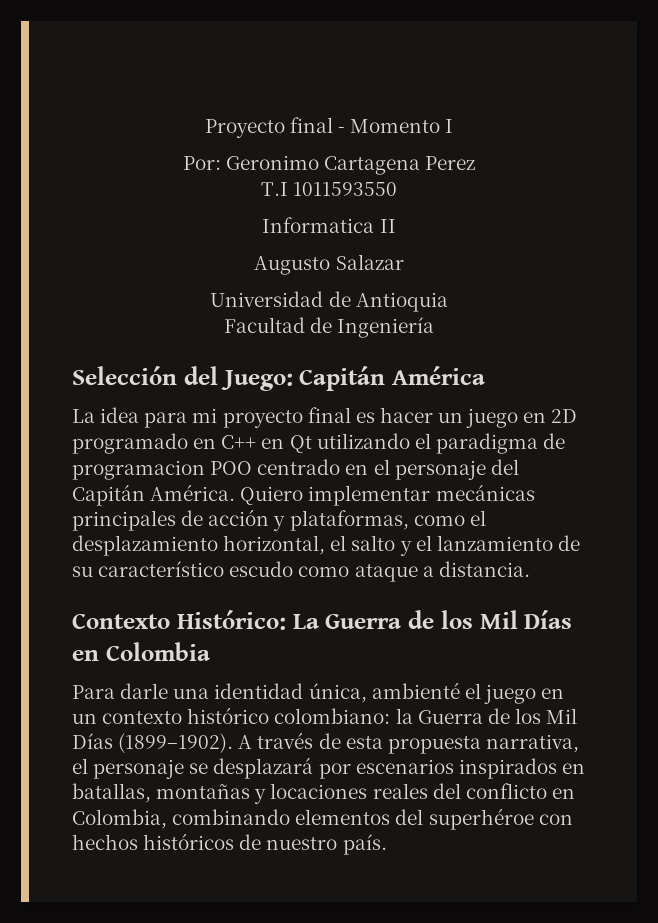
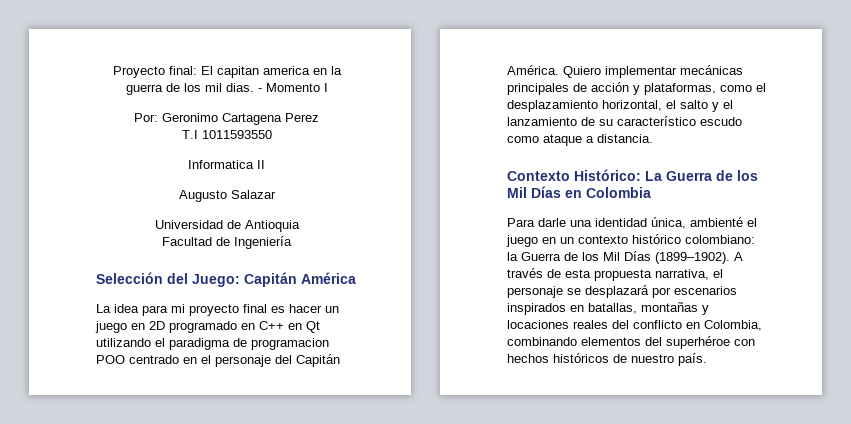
- Proyecto final - Momento I
+ Proyecto final: El capitan america en la guerra de los mil dias. - Momento I

